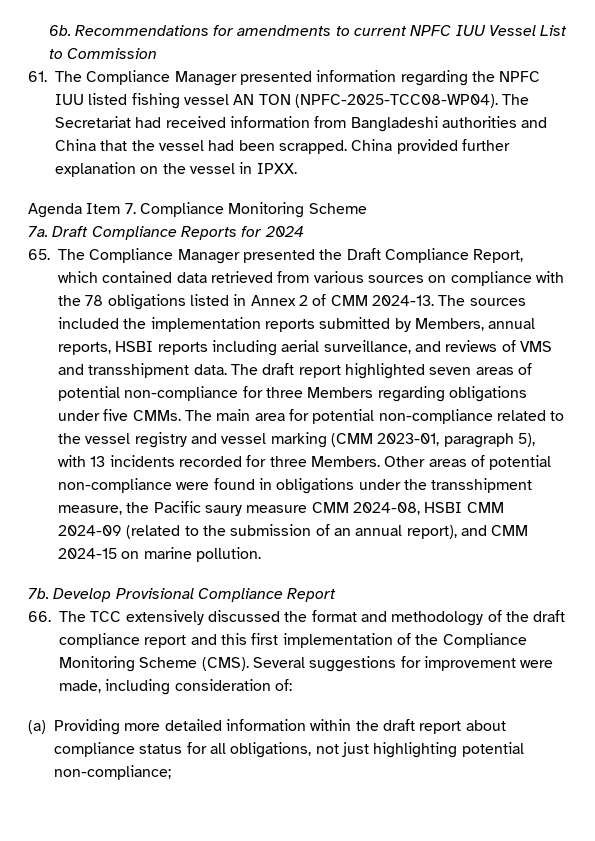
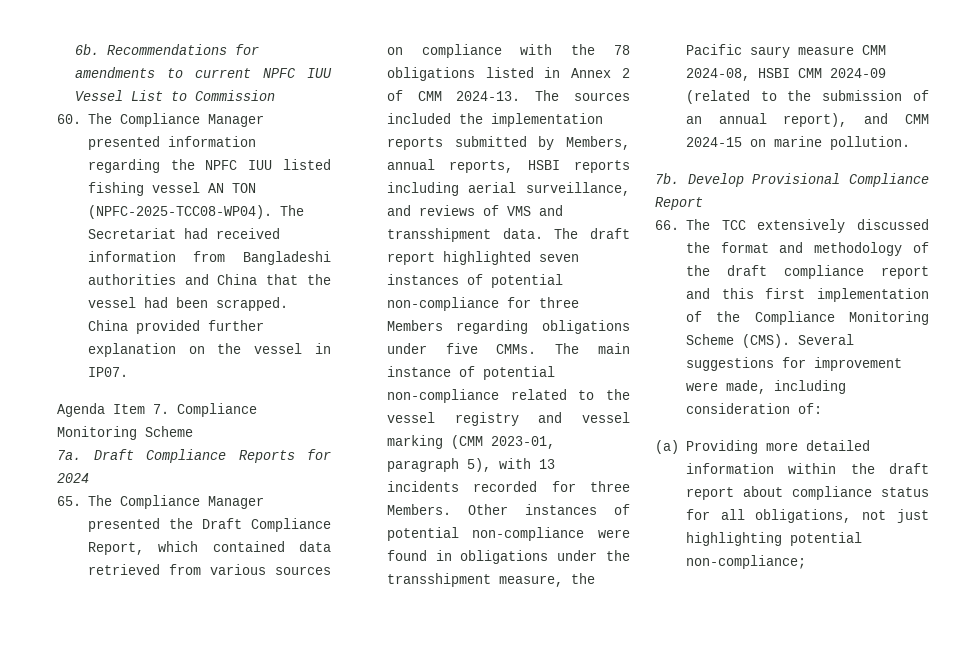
- 61. The Compliance Manager presented information regarding the NPFC IUU listed fishing vessel AN TON (NPFC-2025-TCC08-WP04).
+ 60. The Compliance Manager presented information regarding the NPFC IUU listed fishing vessel AN TON (NPFC-2025-TCC08-WP04).
- China provided further explanation on the vessel in IPXX.
+ China provided further explanation on the vessel in IP07.
- The draft report highlighted seven areas of potential non-compliance for three Members regarding obligations under five CMMs.
+ The draft report highlighted seven instances of potential non-compliance for three Members regarding obligations under five CMMs.
- The main area for potential non-compliance related to the vessel registry and vessel marking (CMM 2023-01, paragraph 5), with 13 incidents recorded for three Members.
+ The main instance of potential non-compliance related to the vessel registry and vessel marking (CMM 2023-01, paragraph 5), with 13 incidents recorded for three Members.
- Other areas of potential non-compliance were found in obligations under the transshipment measure, the Pacific saury measure CMM 2024-08, HSBI CMM 2024-09 (related to the submission of an annual report), and CMM 2024-15 on marine pollution.
+ Other instances of potential non-compliance were found in obligations under the transshipment measure, the Pacific saury measure CMM 2024-08, HSBI CMM 2024-09 (related to the submission of an annual report), and CMM 2024-15 on marine pollution.

